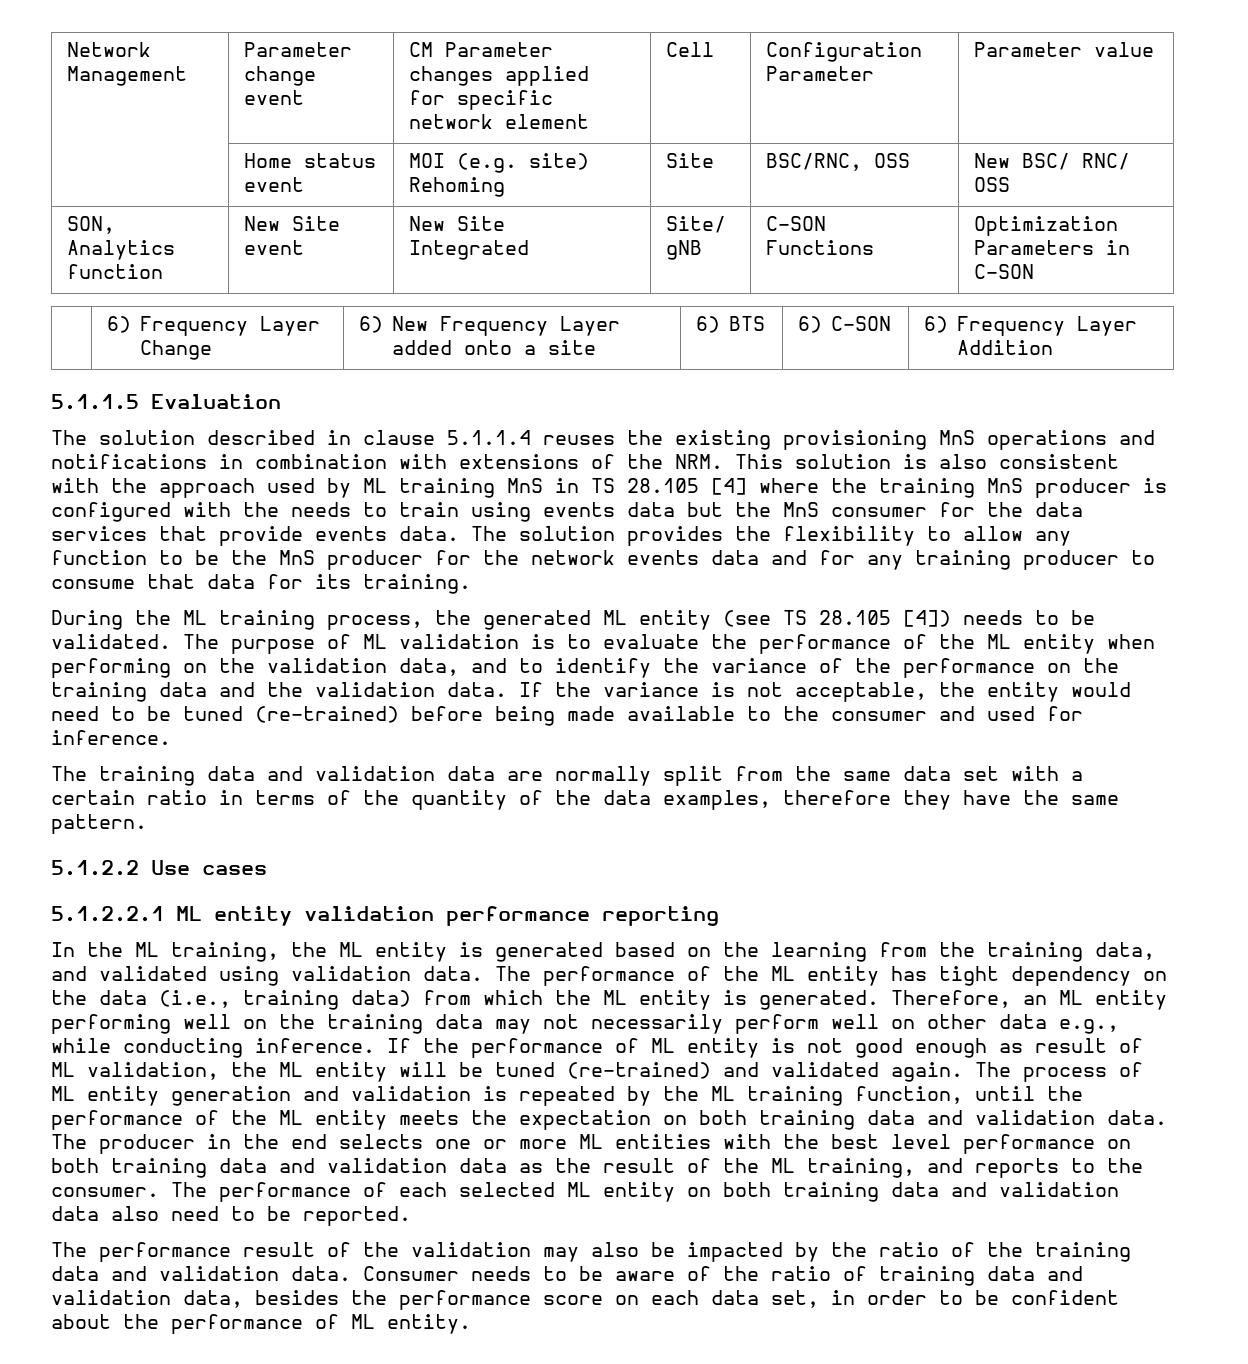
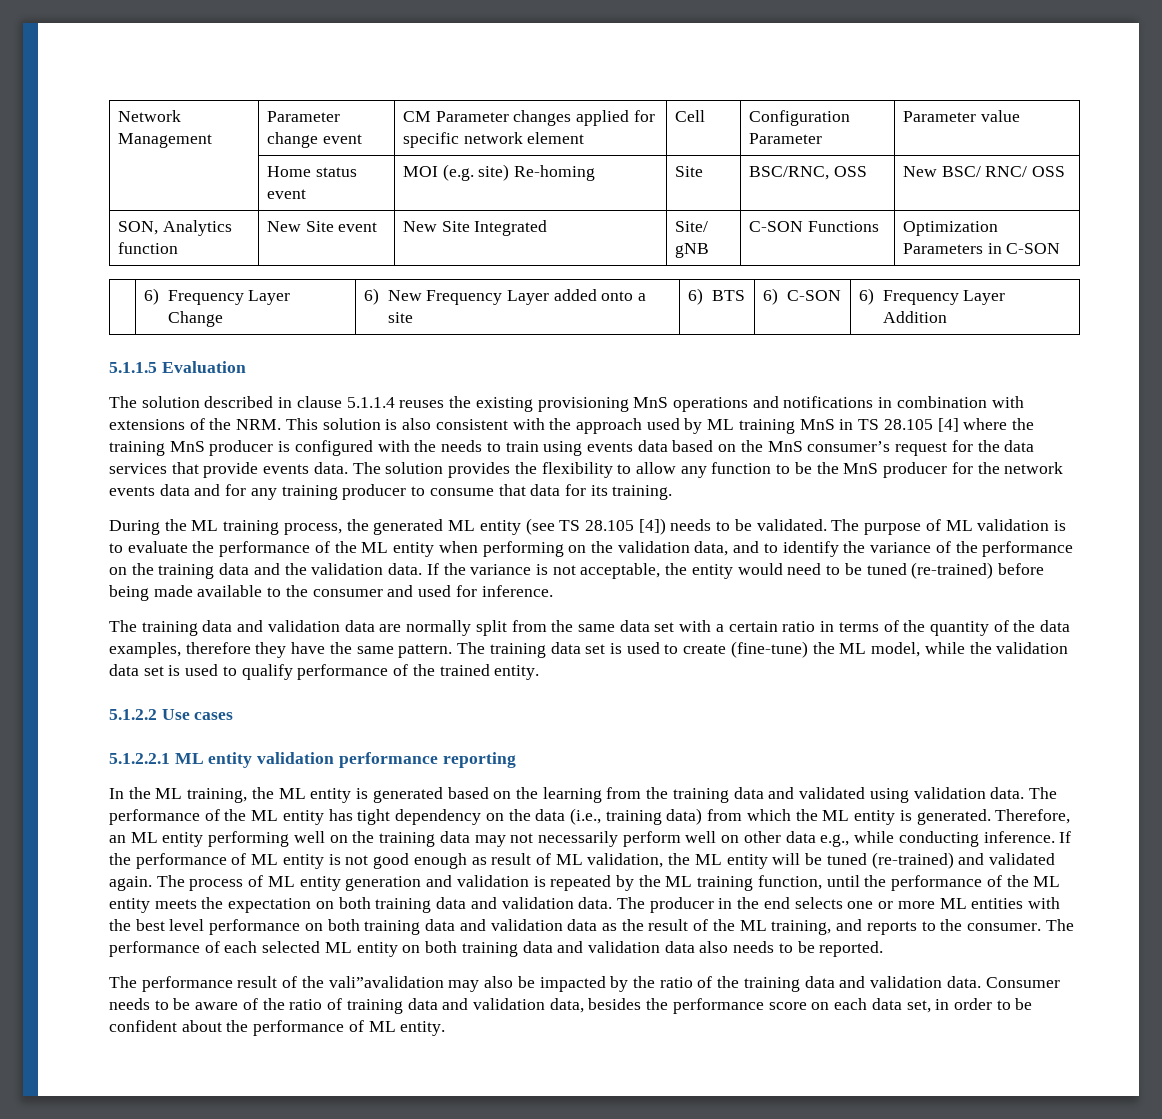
- | Home status event | MOI (e.g. site) Rehoming | Site | BSC/RNC, OSS | New BSC/ RNC/ OSS
+ | Home status event | MOI (e.g. site) Re-homing | Site | BSC/RNC, OSS | New BSC/ RNC/ OSS
- The solution described in clause 5.1.1.4 reuses the existing provisioning MnS operations and notifications in combination with extensions of the NRM. This solution is also consistent with the approach used by ML training MnS in TS 28.105 [4] where the training MnS producer is configured with the needs to train using events data but the MnS consumer for the data services that provide events data.
+ The solution described in clause 5.1.1.4 reuses the existing provisioning MnS operations and notifications in combination with extensions of the NRM. This solution is also consistent with the approach used by ML training MnS in TS 28.105 [4] where the training MnS producer is configured with the needs to train using events data based on the MnS consumer’s request for the data services that provide events data.
+ The training data set is used to create (fine-tune) the ML model, while the validation data set is used to qualify performance of the trained entity.
- In the ML training, the ML entity is generated based on the learning from the training data, and validated using validation data.
+ In the ML training, the ML entity is generated based on the learning from the training data and validated using validation data.
- The performance of each selected ML entity on both training data and validation data also need to be reported.
+ The performance of each selected ML entity on both training data and validation data also needs to be reported.
- The performance result of the validation may also be impacted by the ratio of the training data and validation data.
+ The performance result of the vali”avalidation may also be impacted by the ratio of the training data and validation data.

